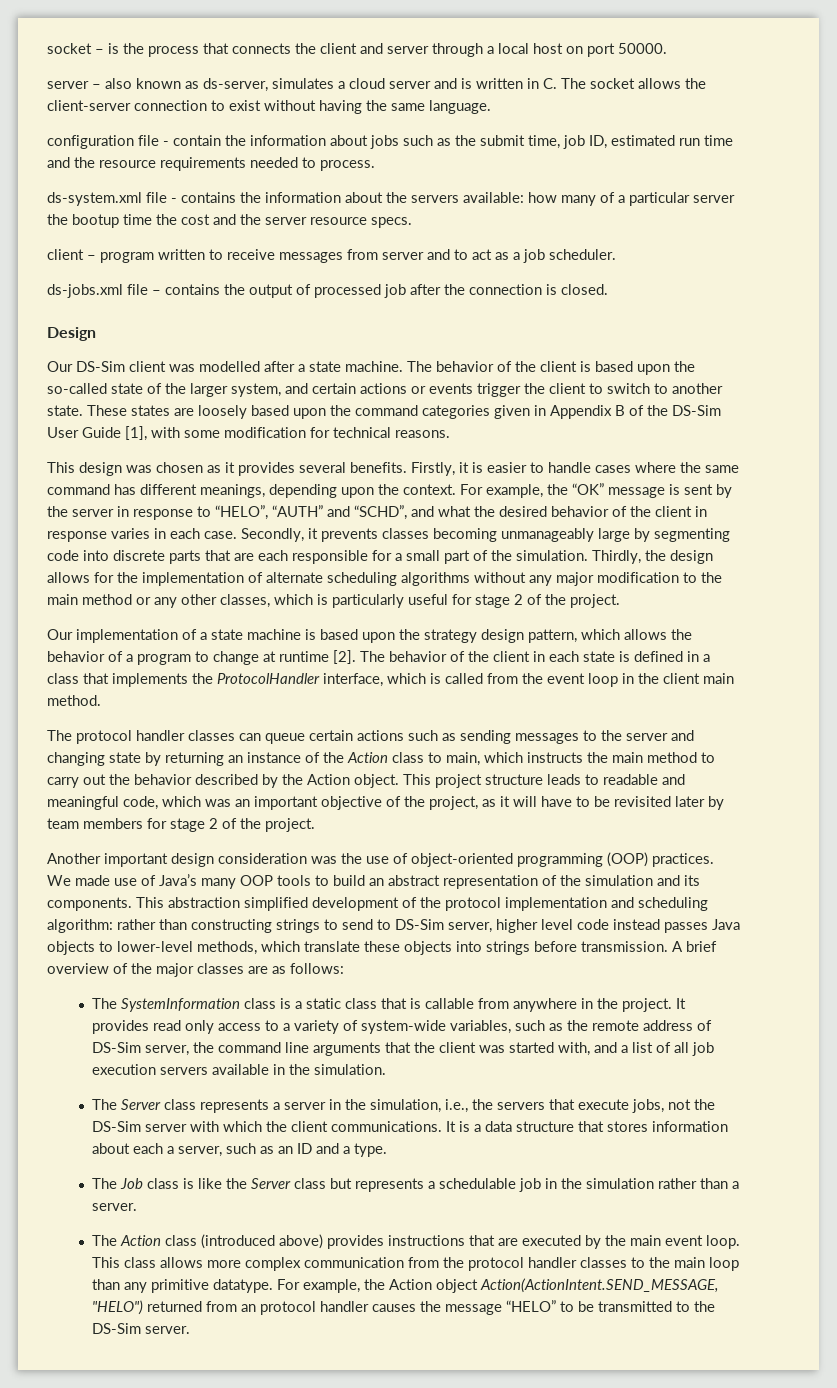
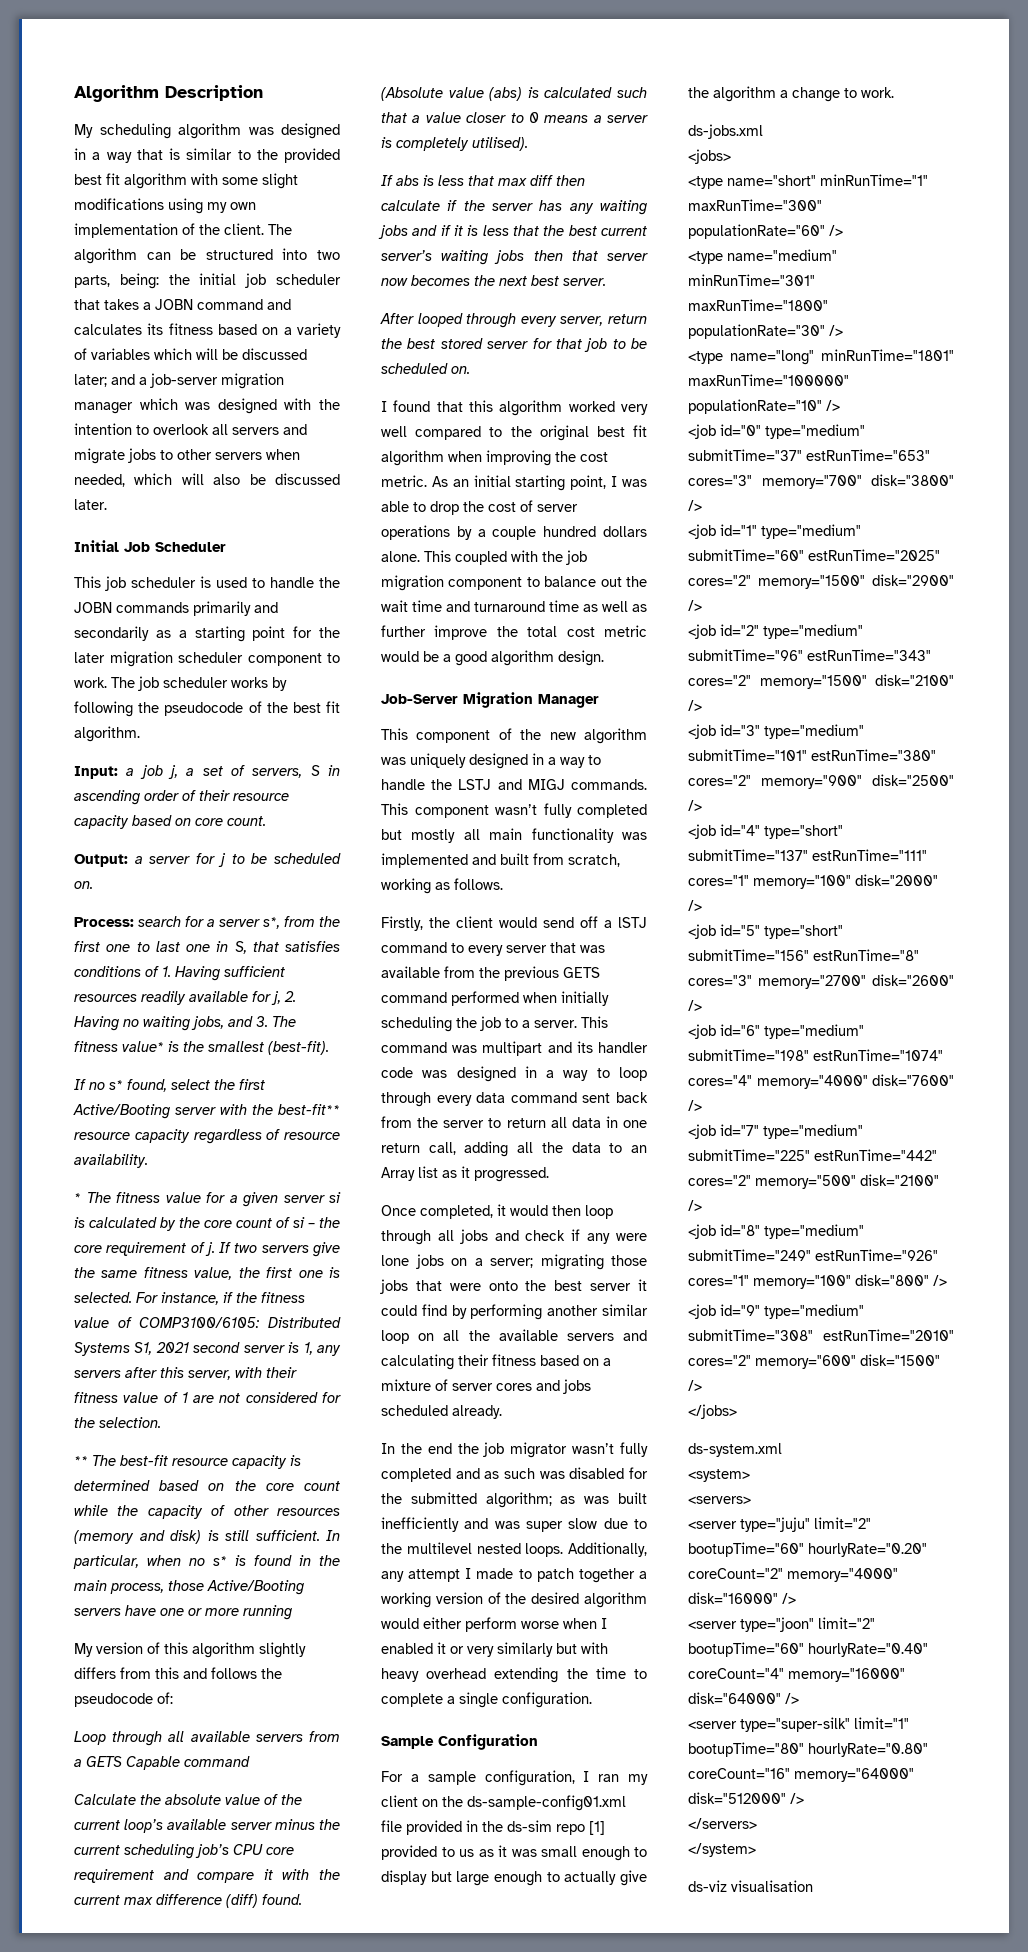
- socket – is the process that connects the client and server through a local host on port 50000.
- server – also known as ds-server, simulates a cloud server and is written in C. The socket allows the client-server connection to exist without having the same language.
- configuration file - contain the information about jobs such as the submit time, job ID, estimated run time and the resource requirements needed to process.
- ds-system.xml file - contains the information about the servers available: how many of a particular server the bootup time the cost and the server resource specs.
- client – program written to receive messages from server and to act as a job scheduler.
- ds-jobs.xml file – contains the output of processed job after the connection is closed.
- Design
- Our DS-Sim client was modelled after a state machine. The behavior of the client is based upon the so-called state of the larger system, and certain actions or events trigger the client to switch to another state. These states are loosely based upon the command categories given in Appendix B of the DS-Sim User Guide [1], with some modification for technical reasons.
- This design was chosen as it provides several benefits. Firstly, it is easier to handle cases where the same command has different meanings, depending upon the context. For example, the “OK” message is sent by the server in response to “HELO”, “AUTH” and “SCHD”, and what the desired behavior of the client in response varies in each case. Secondly, it prevents classes becoming unmanageably large by segmenting code into discrete parts that are each responsible for a small part of the simulation. Thirdly, the design allows for the implementation of alternate scheduling algorithms without any major modification to the main method or any other classes, which is particularly useful for stage 2 of the project.
- Our implementation of a state machine is based upon the strategy design pattern, which allows the behavior of a program to change at runtime [2]. The behavior of the client in each state is defined in a class that implements the ProtocolHandler interface, which is called from the event loop in the client main method.
- The protocol handler classes can queue certain actions such as sending messages to the server and changing state by returning an instance of the Action class to main, which instructs the main method to carry out the behavior described by the Action object. This project structure leads to readable and meaningful code, which was an important objective of the project, as it will have to be revisited later by team members for stage 2 of the project.
- Another important design consideration was the use of object-oriented programming (OOP) practices. We made use of Java’s many OOP tools to build an abstract representation of the simulation and its components. This abstraction simplified development of the protocol implementation and scheduling algorithm: rather than constructing strings to send to DS-Sim server, higher level code instead passes Java objects to lower-level methods, which translate these objects into strings before transmission. A brief overview of the major classes are as follows:
- The SystemInformation class is a static class that is callable from anywhere in the project. It provides read only access to a variety of system-wide variables, such as the remote address of DS-Sim server, the command line arguments that the client was started with, and a list of all job execution servers available in the simulation.
- The Server class represents a server in the simulation, i.e., the servers that execute jobs, not the DS-Sim server with which the client communications. It is a data structure that stores information about each a server, such as an ID and a type.
- The Job class is like the Server class but represents a schedulable job in the simulation rather than a server.
- The Action class (introduced above) provides instructions that are executed by the main event loop. This class allows more complex communication from the protocol handler classes to the main loop than any primitive datatype. For example, the Action object Action(ActionIntent.SEND_MESSAGE, "HELO") returned from an protocol handler causes the message “HELO” to be transmitted to the DS-Sim server.
+ Algorithm Description
+ My scheduling algorithm was designed in a way that is similar to the provided best fit algorithm with some slight modifications using my own implementation of the client. The algorithm can be structured into two parts, being: the initial job scheduler that takes a JOBN command and calculates its fitness based on a variety of variables which will be discussed later; and a job-server migration manager which was designed with the intention to overlook all servers and migrate jobs to other servers when needed, which will also be discussed later.
+ Initial Job Scheduler
+ This job scheduler is used to handle the JOBN commands primarily and secondarily as a starting point for the later migration scheduler component to work. The job scheduler works by following the pseudocode of the best fit algorithm.
+ Input: a job j, a set of servers, S in ascending order of their resource capacity based on core count.
+ Output: a server for j to be scheduled on.
+ Process: search for a server s*, from the first one to last one in S, that satisfies conditions of 1. Having sufficient resources readily available for j, 2. Having no waiting jobs, and 3. The fitness value* is the smallest (best-fit).
+ If no s* found, select the first Active/Booting server with the best-fit** resource capacity regardless of resource availability.
+ * The fitness value for a given server si is calculated by the core count of si – the core requirement of j. If two servers give the same fitness value, the first one is selected. For instance, if the fitness value of COMP3100/6105: Distributed Systems S1, 2021 second server is 1, any servers after this server, with their fitness value of 1 are not considered for the selection.
+ ** The best-fit resource capacity is determined based on the core count while the capacity of other resources (memory and disk) is still sufficient. In particular, when no s* is found in the main process, those Active/Booting servers have one or more running
+ My version of this algorithm slightly differs from this and follows the pseudocode of:
+ Loop through all available servers from a GETS Capable command
+ Calculate the absolute value of the current loop’s available server minus the current scheduling job’s CPU core requirement and compare it with the current max difference (diff) found. (Absolute value (abs) is calculated such that a value closer to 0 means a server is completely utilised).
+ If abs is less that max diff then calculate if the server has any waiting jobs and if it is less that the best current server’s waiting jobs then that server now becomes the next best server.
+ After looped through every server, return the best stored server for that job to be scheduled on.
+ I found that this algorithm worked very well compared to the original best fit algorithm when improving the cost metric. As an initial starting point, I was able to drop the cost of server operations by a couple hundred dollars alone. This coupled with the job migration component to balance out the wait time and turnaround time as well as further improve the total cost metric would be a good algorithm design.
+ Job-Server Migration Manager
+ This component of the new algorithm was uniquely designed in a way to handle the LSTJ and MIGJ commands. This component wasn’t fully completed but mostly all main functionality was implemented and built from scratch, working as follows.
+ Firstly, the client would send off a lSTJ command to every server that was available from the previous GETS command performed when initially scheduling the job to a server. This command was multipart and its handler code was designed in a way to loop through every data command sent back from the server to return all data in one return call, adding all the data to an Array list as it progressed.
+ Once completed, it would then loop through all jobs and check if any were lone jobs on a server; migrating those jobs that were onto the best server it could find by performing another similar loop on all the available servers and calculating their fitness based on a mixture of server cores and jobs scheduled already.
+ In the end the job migrator wasn’t fully completed and as such was disabled for the submitted algorithm; as was built inefficiently and was super slow due to the multilevel nested loops. Additionally, any attempt I made to patch together a working version of the desired algorithm would either perform worse when I enabled it or very similarly but with heavy overhead extending the time to complete a single configuration.
+ Sample Configuration
+ For a sample configuration, I ran my client on the ds-sample-config01.xml file provided in the ds-sim repo [1] provided to us as it was small enough to display but large enough to actually give the algorithm a change to work.
+ ds-jobs.xml
+ <jobs>
+ <type name="short" minRunTime="1" maxRunTime="300" populationRate="60" />
+ <type name="medium" minRunTime="301" maxRunTime="1800" populationRate="30" />
+ <type name="long" minRunTime="1801" maxRunTime="100000" populationRate="10" />
+ <job id="0" type="medium" submitTime="37" estRunTime="653" cores="3" memory="700" disk="3800" />
+ <job id="1" type="medium" submitTime="60" estRunTime="2025" cores="2" memory="1500" disk="2900" />
+ <job id="2" type="medium" submitTime="96" estRunTime="343" cores="2" memory="1500" disk="2100" />
+ <job id="3" type="medium" submitTime="101" estRunTime="380" cores="2" memory="900" disk="2500" />
+ <job id="4" type="short" submitTime="137" estRunTime="111" cores="1" memory="100" disk="2000" />
+ <job id="5" type="short" submitTime="156" estRunTime="8" cores="3" memory="2700" disk="2600" />
+ <job id="6" type="medium" submitTime="198" estRunTime="1074" cores="4" memory="4000" disk="7600" />
+ <job id="7" type="medium" submitTime="225" estRunTime="442" cores="2" memory="500" disk="2100" />
+ <job id="8" type="medium" submitTime="249" estRunTime="926" cores="1" memory="100" disk="800" />
+ <job id="9" type="medium" submitTime="308" estRunTime="2010" cores="2" memory="600" disk="1500" />
+ </jobs>
+ ds-system.xml
+ <system>
+ <servers>
+ <server type="juju" limit="2" bootupTime="60" hourlyRate="0.20" coreCount="2" memory="4000" disk="16000" />
+ <server type="joon" limit="2" bootupTime="60" hourlyRate="0.40" coreCount="4" memory="16000" disk="64000" />
+ <server type="super-silk" limit="1" bootupTime="80" hourlyRate="0.80" coreCount="16" memory="64000" disk="512000" />
+ </servers>
+ </system>
+ ds-viz visualisation

